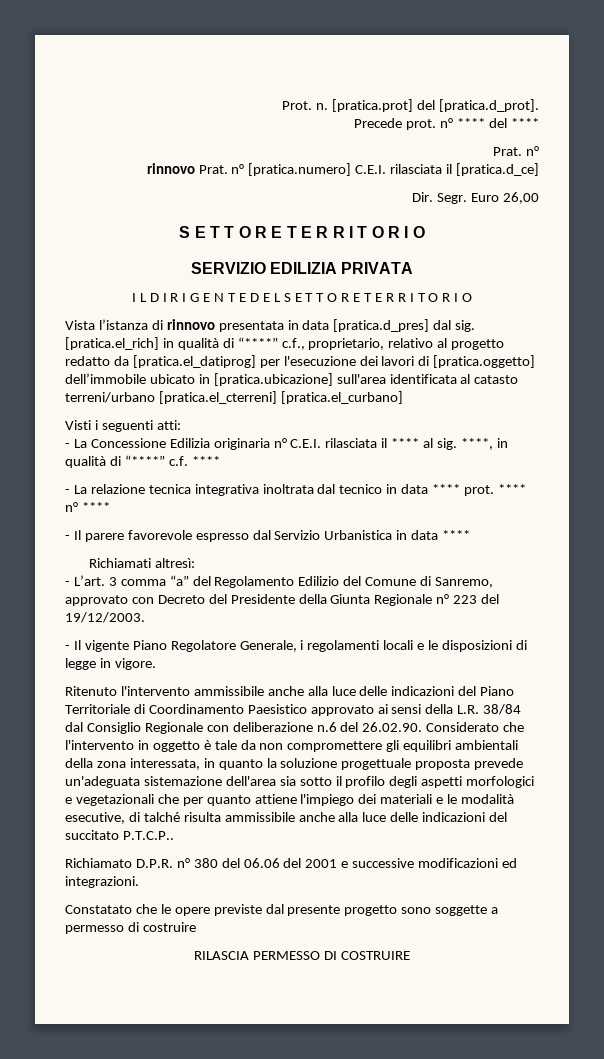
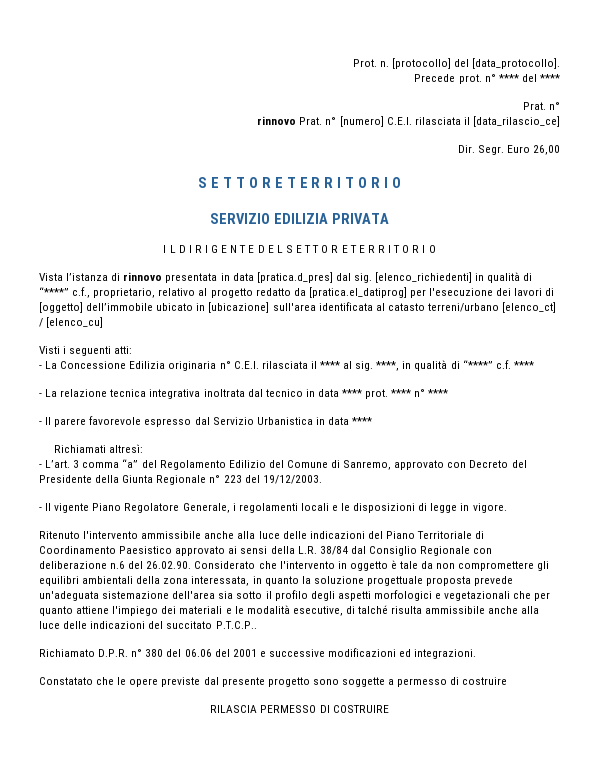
- [pratica.prot] del [pratica.d_prot].
+ [protocollo] del [data_protocollo].
- rinnovo Prat. n° [pratica.numero] C.E.I. rilasciata il [pratica.d_ce]
+ rinnovo Prat. n° [numero] C.E.I. rilasciata il [data_rilascio_ce]
- [pratica.el_rich] in qualità di “****” c.f., proprietario, relativo al progetto redatto da [pratica.el_datiprog] per l'esecuzione dei lavori di [pratica.oggetto] dell’immobile ubicato in [pratica.ubicazione] sull'area identificata al catasto terreni/urbano [pratica.el_cterreni] [pratica.el_curbano]
+ [elenco_richiedenti] in qualità di “****” c.f., proprietario, relativo al progetto redatto da [pratica.el_datiprog] per l'esecuzione dei lavori di [oggetto] dell’immobile ubicato in [ubicazione] sull'area identificata al catasto terreni/urbano [elenco_ct] / [elenco_cu]

